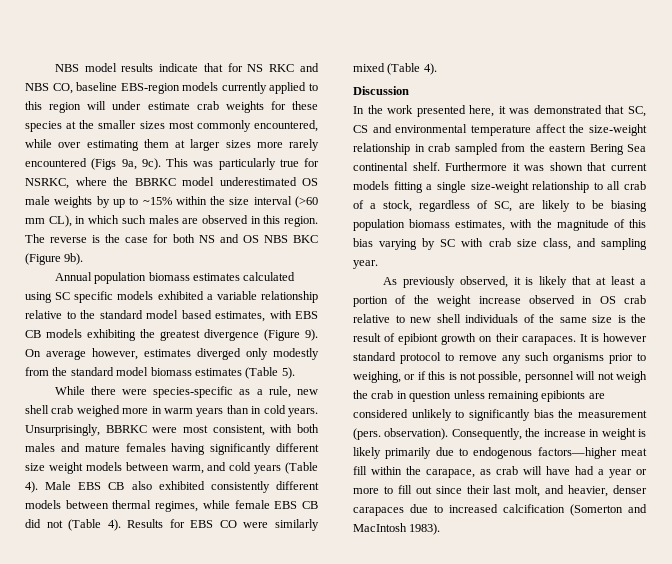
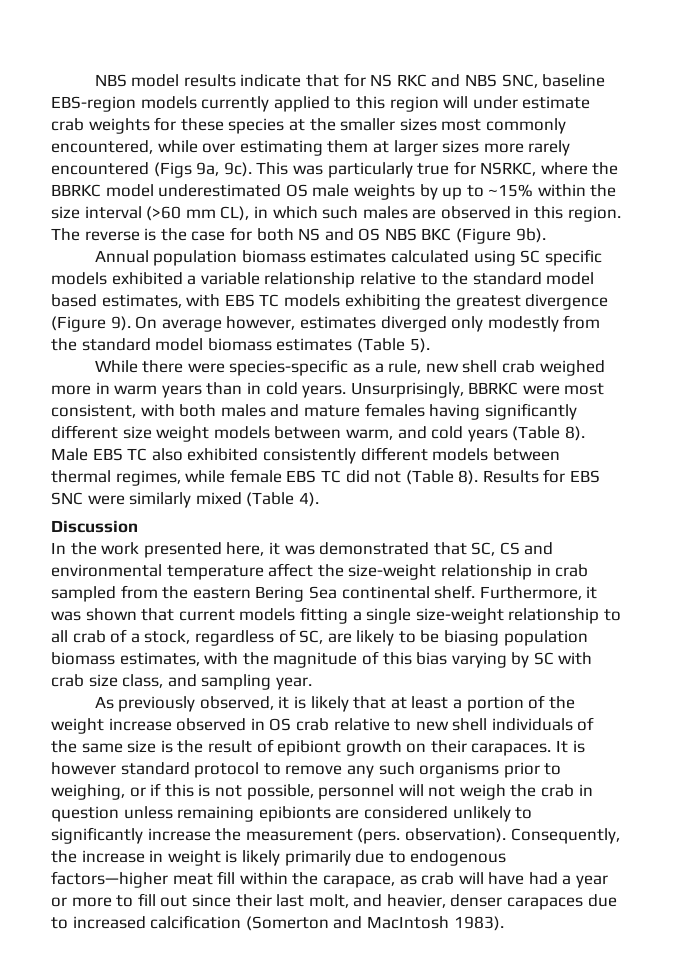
- NBS model results indicate that for NS RKC and NBS CO, baseline EBS-region models currently applied to this region will under estimate crab weights for these species at the smaller sizes most commonly encountered, while over estimating them at larger sizes more rarely encountered (Figs 9a, 9c).
+ NBS model results indicate that for NS RKC and NBS SNC, baseline EBS-region models currently applied to this region will under estimate crab weights for these species at the smaller sizes most commonly encountered, while over estimating them at larger sizes more rarely encountered (Figs 9a, 9c).
- Annual population biomass estimates calculated using SC specific models exhibited a variable relationship relative to the standard model based estimates, with EBS CB models exhibiting the greatest divergence (Figure 9).
+ Annual population biomass estimates calculated using SC specific models exhibited a variable relationship relative to the standard model based estimates, with EBS TC models exhibiting the greatest divergence (Figure 9).
- Unsurprisingly, BBRKC were most consistent, with both males and mature females having significantly different size weight models between warm, and cold years (Table 4).
+ Unsurprisingly, BBRKC were most consistent, with both males and mature females having significantly different size weight models between warm, and cold years (Table 8).
- Male EBS CB also exhibited consistently different models between thermal regimes, while female EBS CB did not (Table 4).
+ Male EBS TC also exhibited consistently different models between thermal regimes, while female EBS TC did not (Table 8).
- Results for EBS CO were similarly mixed (Table 4).
+ Results for EBS SNC were similarly mixed (Table 4).
- Furthermore it was shown that current models fitting a single size-weight relationship to all crab of a stock, regardless of SC, are likely to be biasing population biomass estimates, with the magnitude of this bias varying by SC with crab size class, and sampling year.
+ Furthermore, it was shown that current models fitting a single size-weight relationship to all crab of a stock, regardless of SC, are likely to be biasing population biomass estimates, with the magnitude of this bias varying by SC with crab size class, and sampling year.
- It is however standard protocol to remove any such organisms prior to weighing, or if this is not possible, personnel will not weigh the crab in question unless remaining epibionts are considered unlikely to significantly bias the measurement (pers. observation).
+ It is however standard protocol to remove any such organisms prior to weighing, or if this is not possible, personnel will not weigh the crab in question unless remaining epibionts are considered unlikely to significantly increase the measurement (pers. observation).

